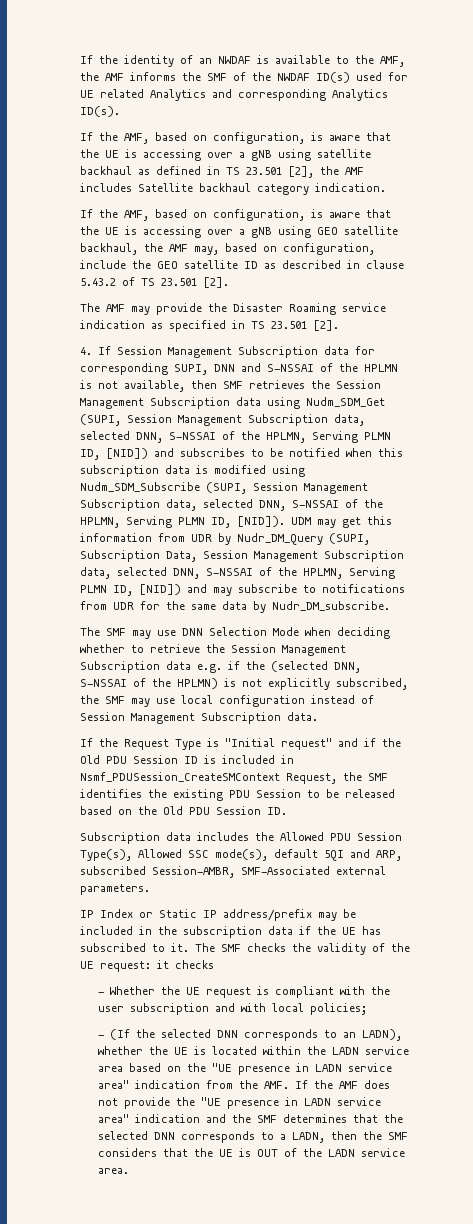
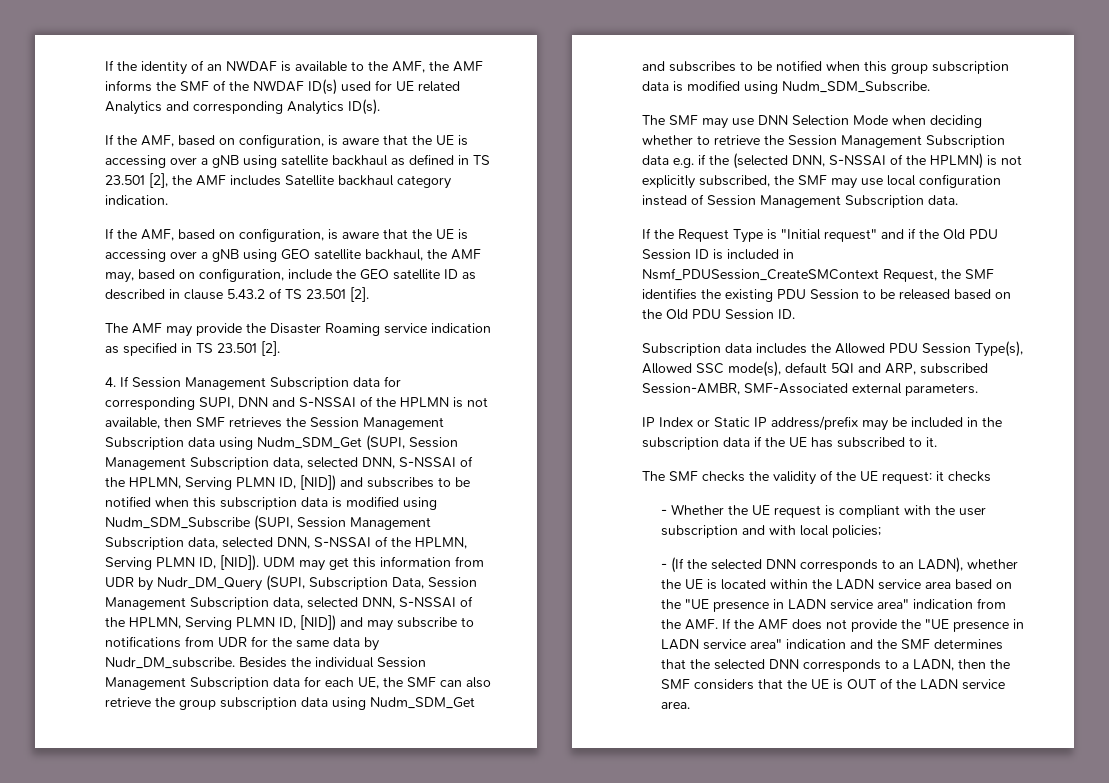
+ Besides the individual Session Management Subscription data for each UE, the SMF can also retrieve the group subscription data using Nudm_SDM_Get and subscribes to be notified when this group subscription data is modified using Nudm_SDM_Subscribe.
- IP Index or Static IP address/prefix may be included in the subscription data if the UE has subscribed to it. The SMF checks the validity of the UE request: it checks
+ IP Index or Static IP address/prefix may be included in the subscription data if the UE has subscribed to it.
+ The SMF checks the validity of the UE request: it checks

